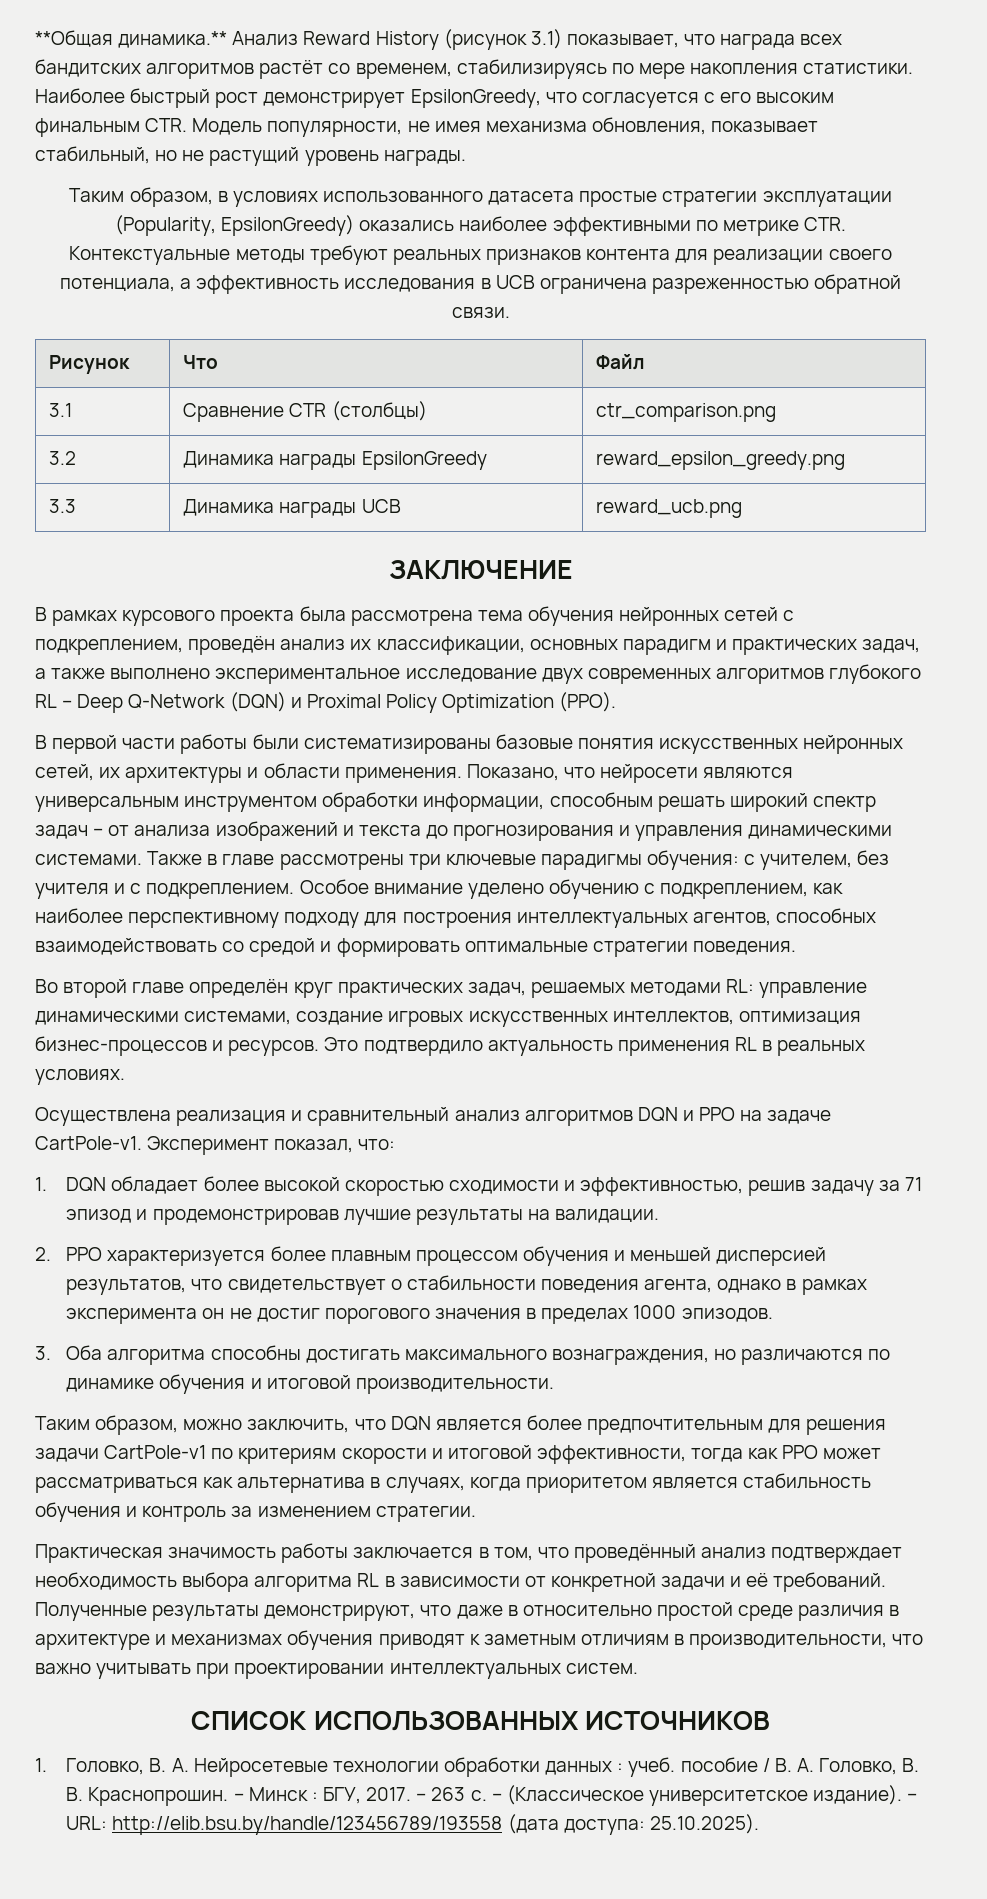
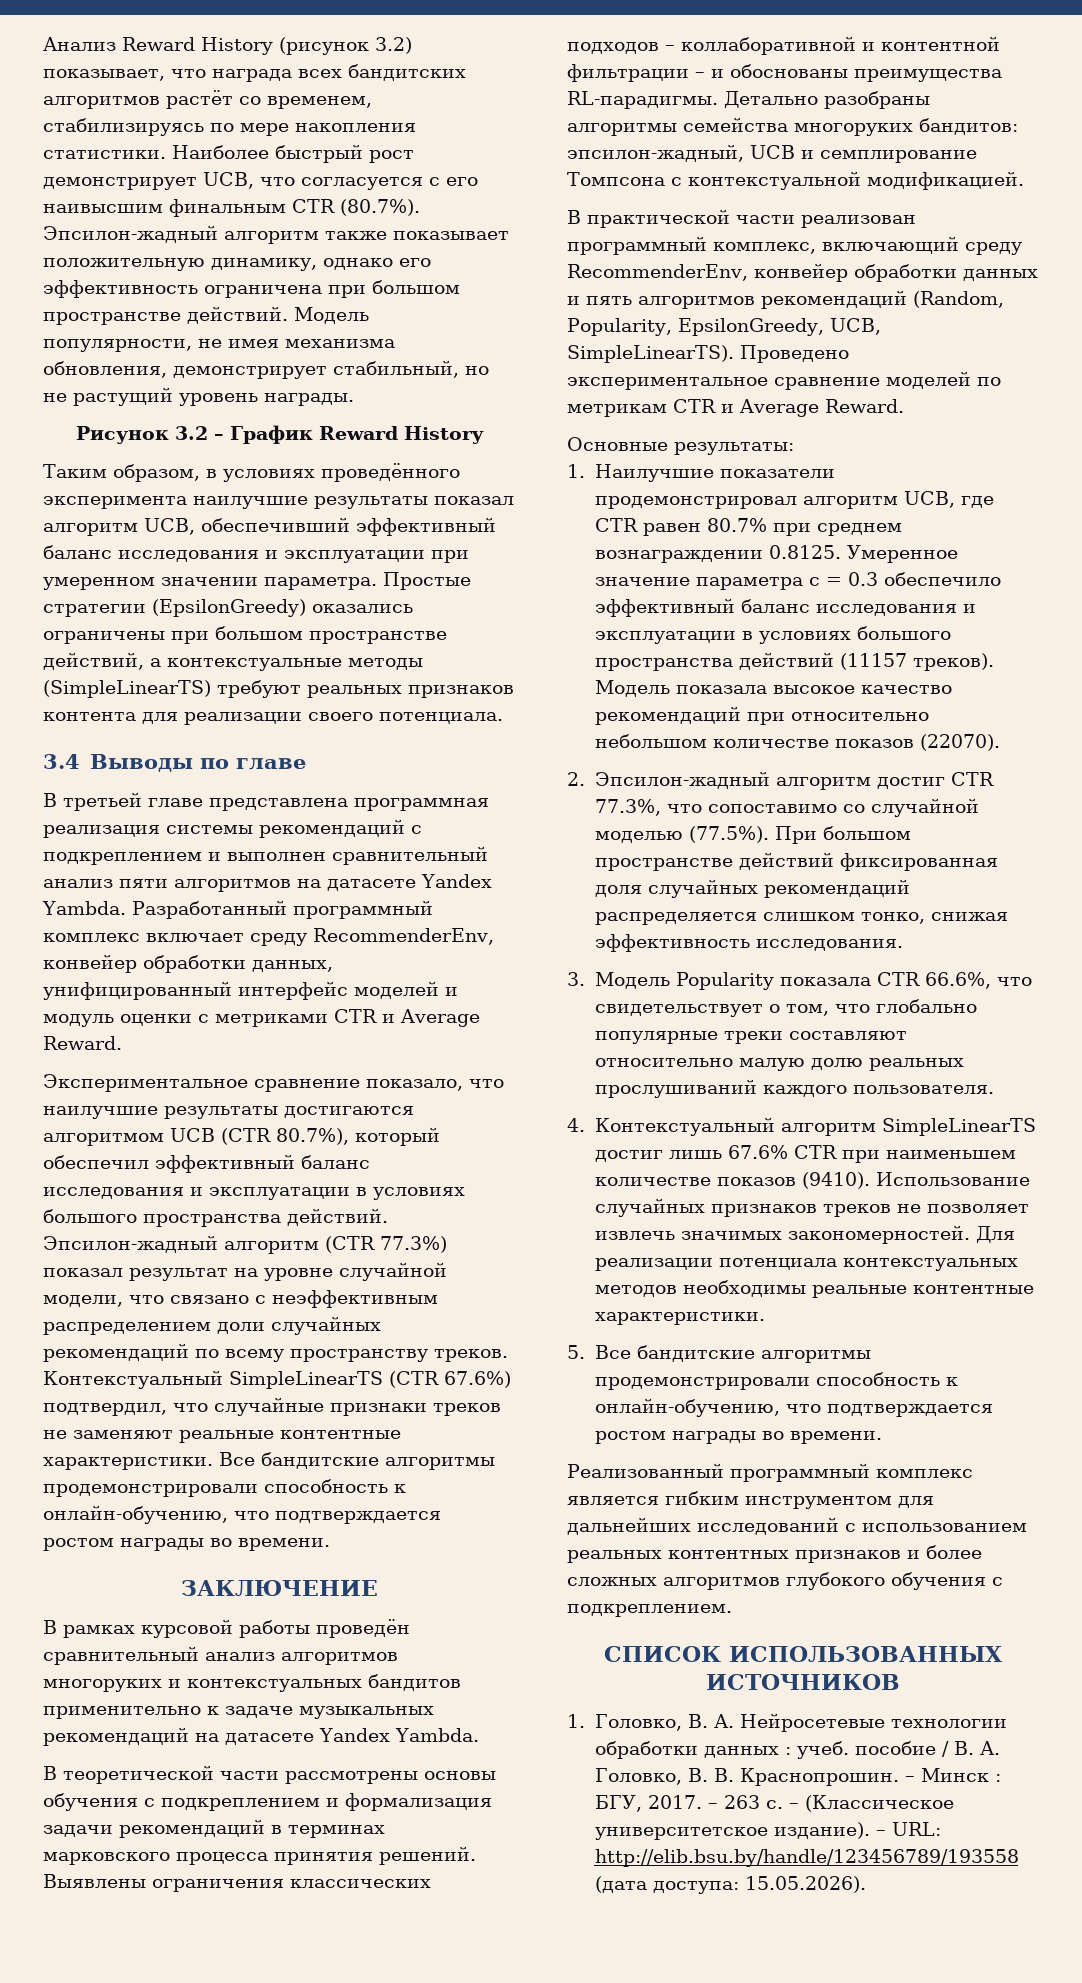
- **Общая динамика.** Анализ Reward History (рисунок 3.1) показывает, что награда всех бандитских алгоритмов растёт со временем, стабилизируясь по мере накопления статистики.
+ Анализ Reward History (рисунок 3.2) показывает, что награда всех бандитских алгоритмов растёт со временем, стабилизируясь по мере накопления статистики.
- Наиболее быстрый рост демонстрирует EpsilonGreedy, что согласуется с его высоким финальным CTR. Модель популярности, не имея механизма обновления, показывает стабильный, но не растущий уровень награды.
+ Наиболее быстрый рост демонстрирует UCB, что согласуется с его наивысшим финальным CTR (80.7%). Эпсилон-жадный алгоритм также показывает положительную динамику, однако его эффективность ограничена при большом пространстве действий. Модель популярности, не имея механизма обновления, демонстрирует стабильный, но не растущий уровень награды.
- Таким образом, в условиях использованного датасета простые стратегии эксплуатации (Popularity, EpsilonGreedy) оказались наиболее эффективными по метрике CTR. Контекстуальные методы требуют реальных признаков контента для реализации своего потенциала, а эффективность исследования в UCB ограничена разреженностью обратной связи.
- Рисунок | Что | Файл
- 3.1 | Сравнение CTR (столбцы) | ctr_comparison.png
- 3.2 | Динамика награды EpsilonGreedy | reward_epsilon_greedy.png
- 3.3 | Динамика награды UCB | reward_ucb.png
+ Рисунок 3.2 – График Reward History
+ Таким образом, в условиях проведённого эксперимента наилучшие результаты показал алгоритм UCB, обеспечивший эффективный баланс исследования и эксплуатации при умеренном значении параметра. Простые стратегии (EpsilonGreedy) оказались ограничены при большом пространстве действий, а контекстуальные методы (SimpleLinearTS) требуют реальных признаков контента для реализации своего потенциала.
+ 3.4 Выводы по главе
+ В третьей главе представлена программная реализация системы рекомендаций с подкреплением и выполнен сравнительный анализ пяти алгоритмов на датасете Yandex Yambda. Разработанный программный комплекс включает среду RecommenderEnv, конвейер обработки данных, унифицированный интерфейс моделей и модуль оценки с метриками CTR и Average Reward.
+ Экспериментальное сравнение показало, что наилучшие результаты достигаются алгоритмом UCB (CTR 80.7%), который обеспечил эффективный баланс исследования и эксплуатации в условиях большого пространства действий. Эпсилон-жадный алгоритм (CTR 77.3%) показал результат на уровне случайной модели, что связано с неэффективным распределением доли случайных рекомендаций по всему пространству треков. Контекстуальный SimpleLinearTS (CTR 67.6%) подтвердил, что случайные признаки треков не заменяют реальные контентные характеристики. Все бандитские алгоритмы продемонстрировали способность к онлайн-обучению, что подтверждается ростом награды во времени.
  ЗАКЛЮЧЕНИЕ
- В рамках курсового проекта была рассмотрена тема обучения нейронных сетей с подкреплением, проведён анализ их классификации, основных парадигм и практических задач, а также выполнено экспериментальное исследование двух современных алгоритмов глубокого RL – Deep Q-Network (DQN) и Proximal Policy Optimization (PPO).
- В первой части работы были систематизированы базовые понятия искусственных нейронных сетей, их архитектуры и области применения. Показано, что нейросети являются универсальным инструментом обработки информации, способным решать широкий спектр задач – от анализа изображений и текста до прогнозирования и управления динамическими системами. Также в главе рассмотрены три ключевые парадигмы обучения: с учителем, без учителя и с подкреплением. Особое внимание уделено обучению с подкреплением, как наиболее перспективному подходу для построения интеллектуальных агентов, способных взаимодействовать со средой и формировать оптимальные стратегии поведения.
- Во второй главе определён круг практических задач, решаемых методами RL: управление динамическими системами, создание игровых искусственных интеллектов, оптимизация бизнес‑процессов и ресурсов. Это подтвердило актуальность применения RL в реальных условиях.
- Осуществлена реализация и сравнительный анализ алгоритмов DQN и PPO на задаче CartPole-v1. Эксперимент показал, что:
- 1. DQN обладает более высокой скоростью сходимости и эффективностью, решив задачу за 71 эпизод и продемонстрировав лучшие результаты на валидации.
- 2. PPO характеризуется более плавным процессом обучения и меньшей дисперсией результатов, что свидетельствует о стабильности поведения агента, однако в рамках эксперимента он не достиг порогового значения в пределах 1000 эпизодов.
- 3. Оба алгоритма способны достигать максимального вознаграждения, но различаются по динамике обучения и итоговой производительности.
- Таким образом, можно заключить, что DQN является более предпочтительным для решения задачи CartPole-v1 по критериям скорости и итоговой эффективности, тогда как PPO может рассматриваться как альтернатива в случаях, когда приоритетом является стабильность обучения и контроль за изменением стратегии.
- Практическая значимость работы заключается в том, что проведённый анализ подтверждает необходимость выбора алгоритма RL в зависимости от конкретной задачи и её требований. Полученные результаты демонстрируют, что даже в относительно простой среде различия в архитектуре и механизмах обучения приводят к заметным отличиям в производительности, что важно учитывать при проектировании интеллектуальных систем.
+ В рамках курсовой работы проведён сравнительный анализ алгоритмов многоруких и контекстуальных бандитов применительно к задаче музыкальных рекомендаций на датасете Yandex Yambda.
+ В теоретической части рассмотрены основы обучения с подкреплением и формализация задачи рекомендаций в терминах марковского процесса принятия решений. Выявлены ограничения классических подходов – коллаборативной и контентной фильтрации – и обоснованы преимущества RL-парадигмы. Детально разобраны алгоритмы семейства многоруких бандитов: эпсилон-жадный, UCB и семплирование Томпсона с контекстуальной модификацией.
+ В практической части реализован программный комплекс, включающий среду RecommenderEnv, конвейер обработки данных и пять алгоритмов рекомендаций (Random, Popularity, EpsilonGreedy, UCB, SimpleLinearTS). Проведено экспериментальное сравнение моделей по метрикам CTR и Average Reward.
+ Основные результаты:
+ 1. Наилучшие показатели продемонстрировал алгоритм UCB, где CTR равен 80.7% при среднем вознаграждении 0.8125. Умеренное значение параметра c = 0.3 обеспечило эффективный баланс исследования и эксплуатации в условиях большого пространства действий (11157 треков). Модель показала высокое качество рекомендаций при относительно небольшом количестве показов (22070).
+ 2. Эпсилон-жадный алгоритм достиг CTR 77.3%, что сопоставимо со случайной моделью (77.5%). При большом пространстве действий фиксированная доля случайных рекомендаций распределяется слишком тонко, снижая эффективность исследования.
+ 3. Модель Popularity показала CTR 66.6%, что свидетельствует о том, что глобально популярные треки составляют относительно малую долю реальных прослушиваний каждого пользователя.
+ 4. Контекстуальный алгоритм SimpleLinearTS достиг лишь 67.6% CTR при наименьшем количестве показов (9410). Использование случайных признаков треков не позволяет извлечь значимых закономерностей. Для реализации потенциала контекстуальных методов необходимы реальные контентные характеристики.
+ 5. Все бандитские алгоритмы продемонстрировали способность к онлайн-обучению, что подтверждается ростом награды во времени.
+ Реализованный программный комплекс является гибким инструментом для дальнейших исследований с использованием реальных контентных признаков и более сложных алгоритмов глубокого обучения с подкреплением.
- – URL: http://elib.bsu.by/handle/123456789/193558 (дата доступа: 25.10.2025).
+ – URL: http://elib.bsu.by/handle/123456789/193558 (дата доступа: 15.05.2026).

